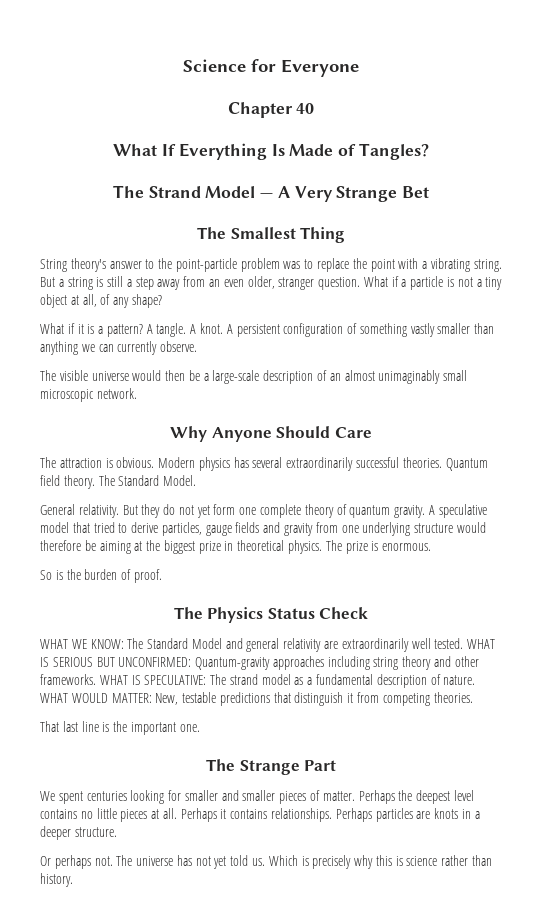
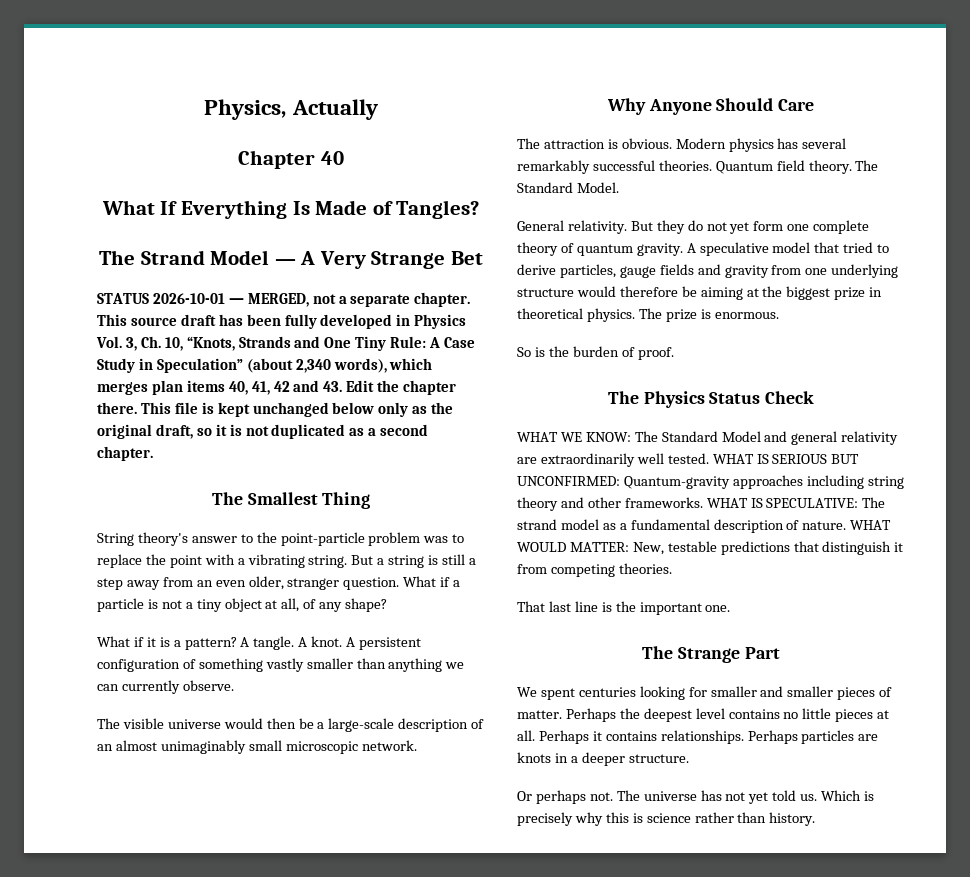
- Science for Everyone
+ Physics, Actually
+ STATUS 2026-10-01 — MERGED, not a separate chapter. This source draft has been fully developed in Physics Vol. 3, Ch. 10, “Knots, Strands and One Tiny Rule: A Case Study in Speculation” (about 2,340 words), which merges plan items 40, 41, 42 and 43. Edit the chapter there. This file is kept unchanged below only as the original draft, so it is not duplicated as a second chapter.
- Modern physics has several extraordinarily successful theories.
+ Modern physics has several remarkably successful theories.

